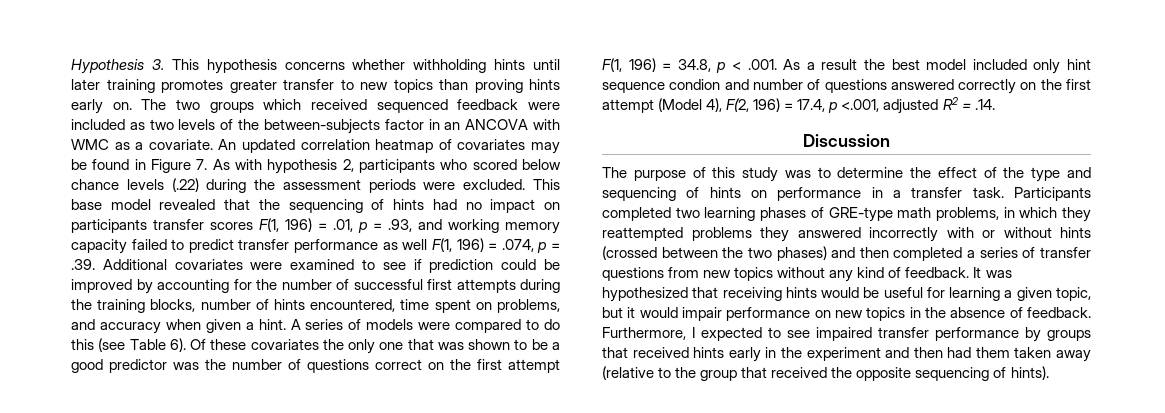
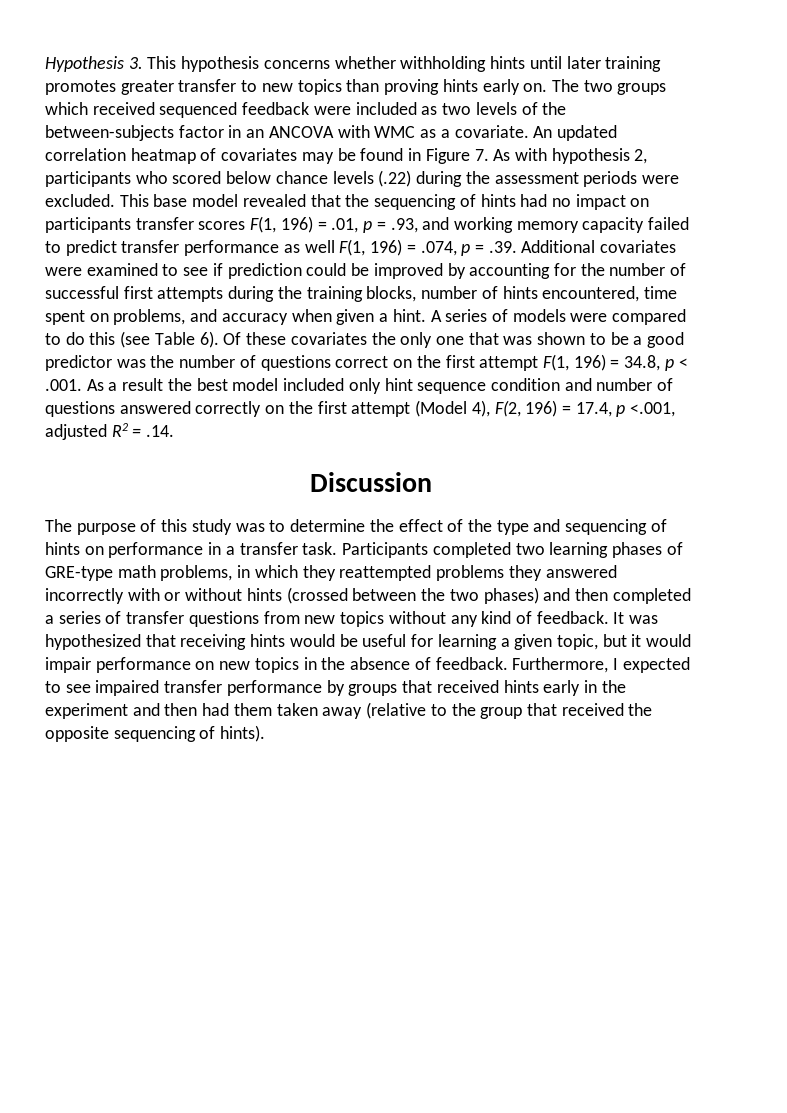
- Of these covariates the only one that was shown to be a good predictor was the number of questions correct on the first attempt F(1, 196) = 34.8, p < .001. As a result the best model included only hint sequence condion and number of questions answered correctly on the first attempt (Model 4), F(2, 196) = 17.4, p <.001, adjusted R2 = .14.
+ Of these covariates the only one that was shown to be a good predictor was the number of questions correct on the first attempt F(1, 196) = 34.8, p < .001. As a result the best model included only hint sequence condition and number of questions answered correctly on the first attempt (Model 4), F(2, 196) = 17.4, p <.001, adjusted R2 = .14.

